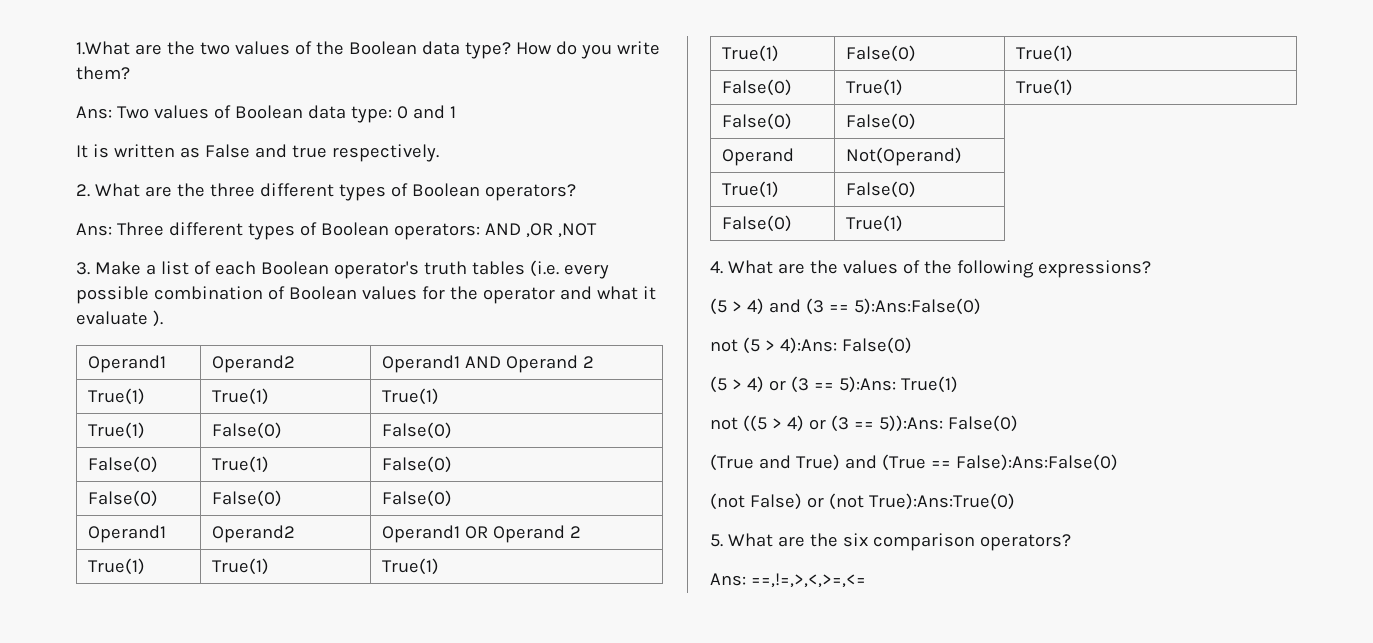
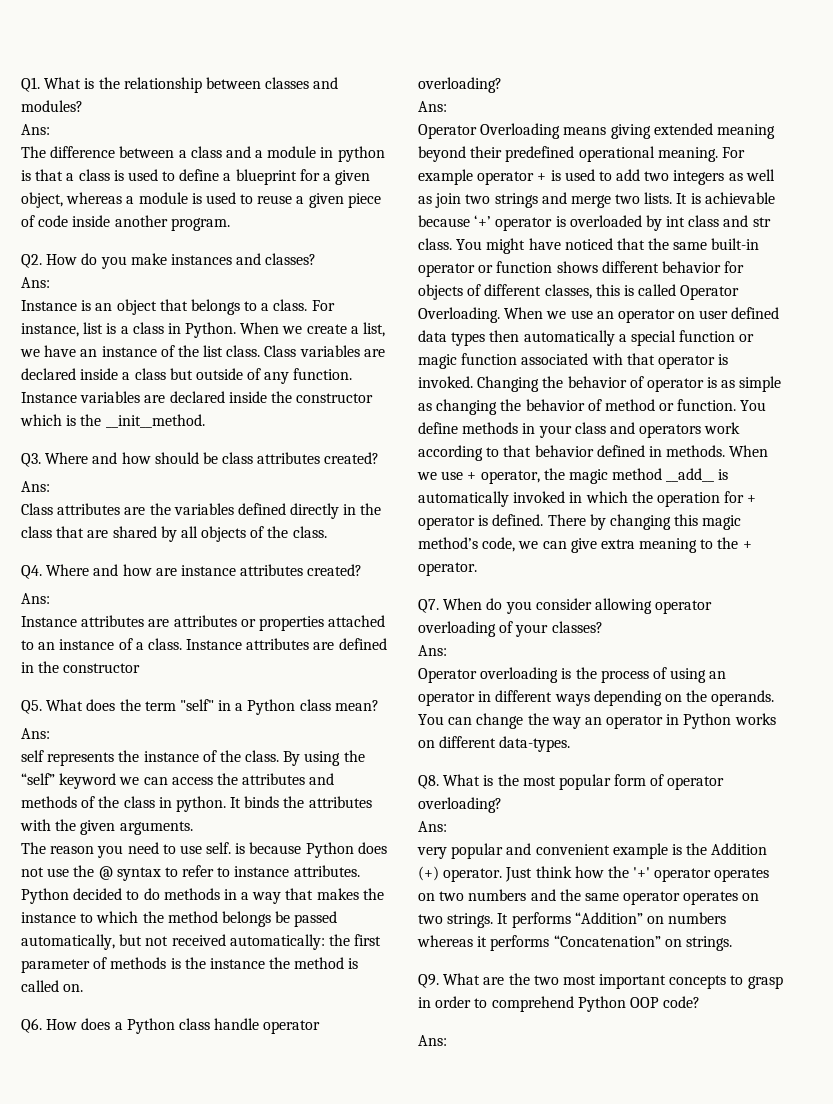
- 1.What are the two values of the Boolean data type? How do you write them?
- Ans: Two values of Boolean data type: 0 and 1
- It is written as False and true respectively.
- 2. What are the three different types of Boolean operators?
- Ans: Three different types of Boolean operators: AND ,OR ,NOT
- 3. Make a list of each Boolean operator's truth tables (i.e. every possible combination of Boolean values for the operator and what it evaluate ).
- Operand1 | Operand2 | Operand1 AND Operand 2
- True(1) | True(1) | True(1)
- True(1) | False(0) | False(0)
- False(0) | True(1) | False(0)
- False(0) | False(0) | False(0)
- Operand1 | Operand2 | Operand1 OR Operand 2
- True(1) | True(1) | True(1)
- True(1) | False(0) | True(1)
- False(0) | True(1) | True(1)
- False(0) | False(0)
- Operand | Not(Operand)
- True(1) | False(0)
- False(0) | True(1)
- 4. What are the values of the following expressions?
- (5 > 4) and (3 == 5):Ans:False(0)
- not (5 > 4):Ans: False(0)
- (5 > 4) or (3 == 5):Ans: True(1)
- not ((5 > 4) or (3 == 5)):Ans: False(0)
- (True and True) and (True == False):Ans:False(0)
- (not False) or (not True):Ans:True(0)
- 5. What are the six comparison operators?
- Ans: ==,!=,>,<,>=,<=
+ Q1. What is the relationship between classes and modules?
+ Ans:
+ The difference between a class and a module in python is that a class is used to define a blueprint for a given object, whereas a module is used to reuse a given piece of code inside another program.
+ Q2. How do you make instances and classes?
+ Ans:
+ Instance is an object that belongs to a class. For instance, list is a class in Python. When we create a list, we have an instance of the list class. Class variables are declared inside a class but outside of any function. Instance variables are declared inside the constructor which is the __init__method.
+ Q3. Where and how should be class attributes created?
+ Ans:
+ Class attributes are the variables defined directly in the class that are shared by all objects of the class.
+ Q4. Where and how are instance attributes created?
+ Ans:
+ Instance attributes are attributes or properties attached to an instance of a class. Instance attributes are defined in the constructor
+ Q5. What does the term "self" in a Python class mean?
+ Ans:
+ self represents the instance of the class. By using the “self” keyword we can access the attributes and methods of the class in python. It binds the attributes with the given arguments.
+ The reason you need to use self. is because Python does not use the @ syntax to refer to instance attributes. Python decided to do methods in a way that makes the instance to which the method belongs be passed automatically, but not received automatically: the first parameter of methods is the instance the method is called on.
+ Q6. How does a Python class handle operator overloading?
+ Ans:
+ Operator Overloading means giving extended meaning beyond their predefined operational meaning. For example operator + is used to add two integers as well as join two strings and merge two lists. It is achievable because ‘+’ operator is overloaded by int class and str class. You might have noticed that the same built-in operator or function shows different behavior for objects of different classes, this is called Operator Overloading. When we use an operator on user defined data types then automatically a special function or magic function associated with that operator is invoked. Changing the behavior of operator is as simple as changing the behavior of method or function. You define methods in your class and operators work according to that behavior defined in methods. When we use + operator, the magic method __add__ is automatically invoked in which the operation for + operator is defined. There by changing this magic method’s code, we can give extra meaning to the + operator.
+ Q7. When do you consider allowing operator overloading of your classes?
+ Ans:
+ Operator overloading is the process of using an operator in different ways depending on the operands. You can change the way an operator in Python works on different data-types.
+ Q8. What is the most popular form of operator overloading?
+ Ans:
+ very popular and convenient example is the Addition (+) operator. Just think how the '+' operator operates on two numbers and the same operator operates on two strings. It performs “Addition” on numbers whereas it performs “Concatenation” on strings.
+ Q9. What are the two most important concepts to grasp in order to comprehend Python OOP code?
+ Ans:

